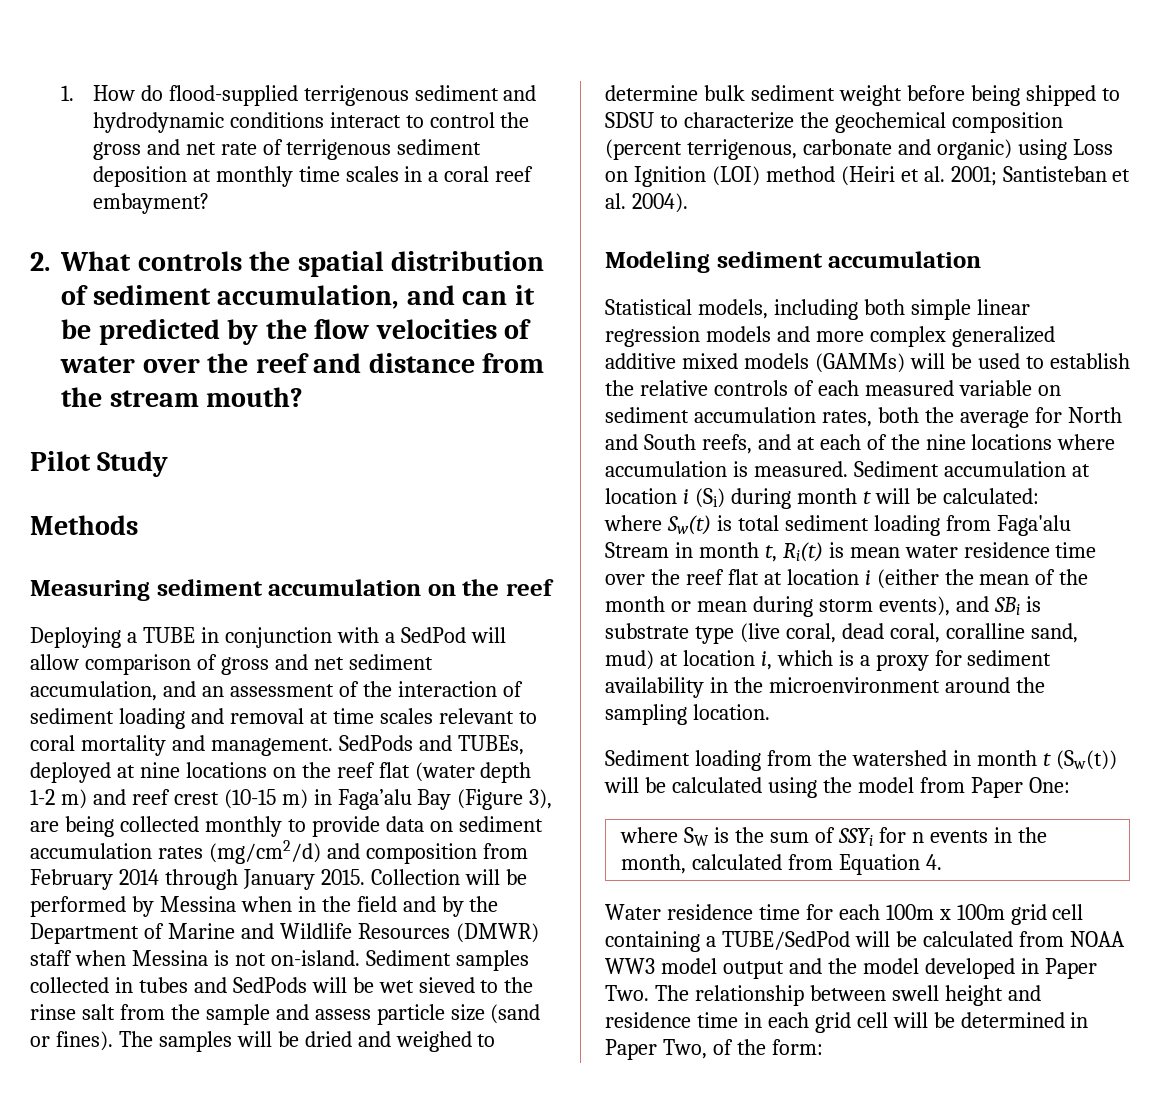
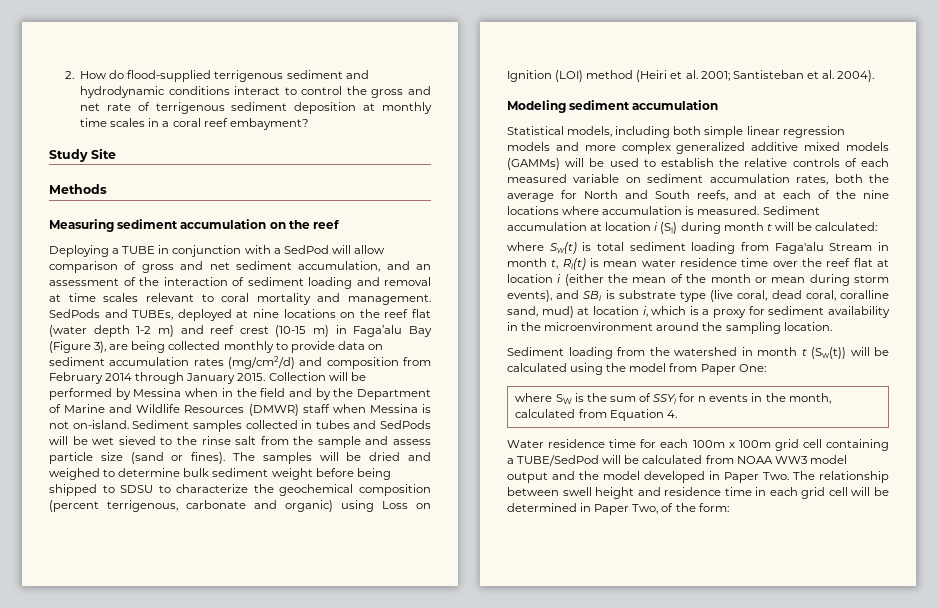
- 1. How do flood-supplied terrigenous sediment and hydrodynamic conditions interact to control the gross and net rate of terrigenous sediment deposition at monthly time scales in a coral reef embayment?
+ 2. How do flood-supplied terrigenous sediment and hydrodynamic conditions interact to control the gross and net rate of terrigenous sediment deposition at monthly time scales in a coral reef embayment?
- 2. What controls the spatial distribution of sediment accumulation, and can it be predicted by the flow velocities of water over the reef and distance from the stream mouth?
- Pilot Study
+ Study Site

